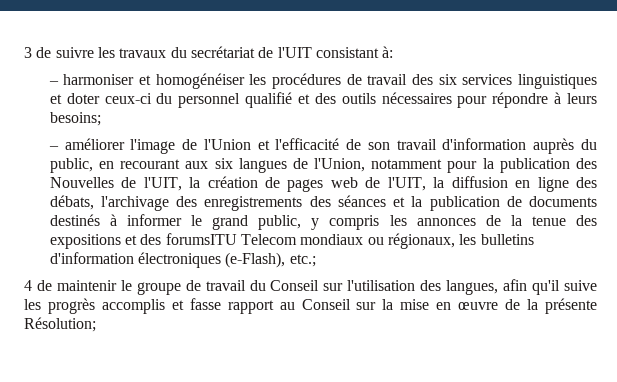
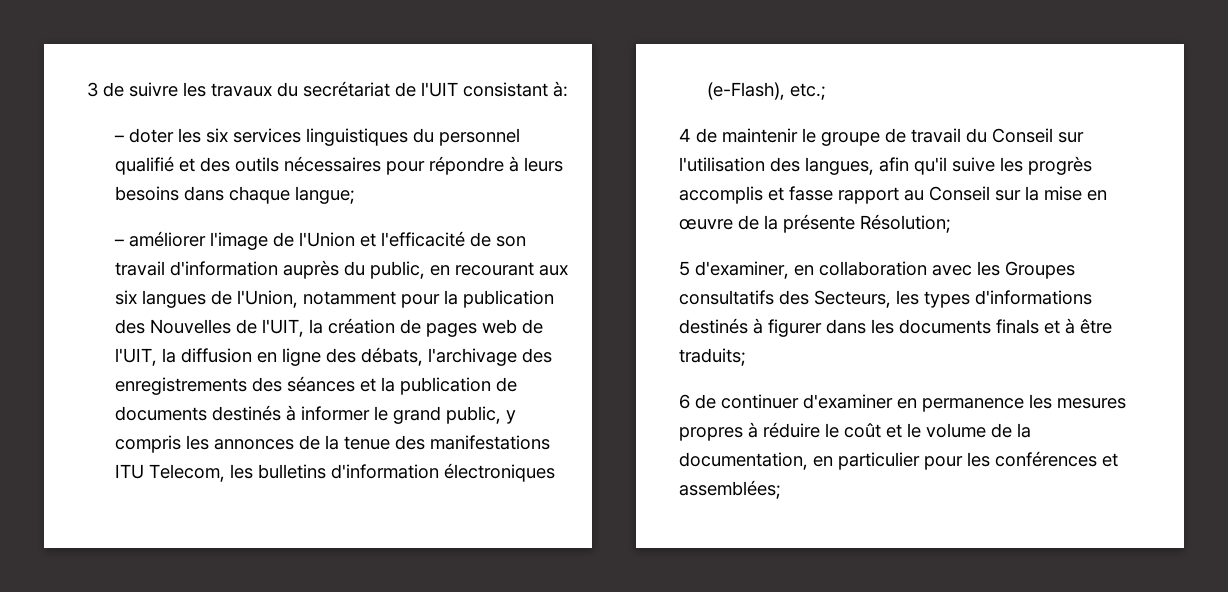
- – harmoniser et homogénéiser les procédures de travail des six services linguistiques et doter ceux-ci du personnel qualifié et des outils nécessaires pour répondre à leurs besoins;
+ – doter les six services linguistiques du personnel qualifié et des outils nécessaires pour répondre à leurs besoins dans chaque langue;
- – améliorer l'image de l'Union et l'efficacité de son travail d'information auprès du public, en recourant aux six langues de l'Union, notamment pour la publication des Nouvelles de l'UIT, la création de pages web de l'UIT, la diffusion en ligne des débats, l'archivage des enregistrements des séances et la publication de documents destinés à informer le grand public, y compris les annonces de la tenue des expositions et des forumsITU Telecom mondiaux ou régionaux, les bulletins d'information électroniques (e-Flash), etc.;
+ – améliorer l'image de l'Union et l'efficacité de son travail d'information auprès du public, en recourant aux six langues de l'Union, notamment pour la publication des Nouvelles de l'UIT, la création de pages web de l'UIT, la diffusion en ligne des débats, l'archivage des enregistrements des séances et la publication de documents destinés à informer le grand public, y compris les annonces de la tenue des manifestations ITU Telecom, les bulletins d'information électroniques (e-Flash), etc.;
+ 5 d'examiner, en collaboration avec les Groupes consultatifs des Secteurs, les types d'informations destinés à figurer dans les documents finals et à être traduits;
+ 6 de continuer d'examiner en permanence les mesures propres à réduire le coût et le volume de la documentation, en particulier pour les conférences et assemblées;

